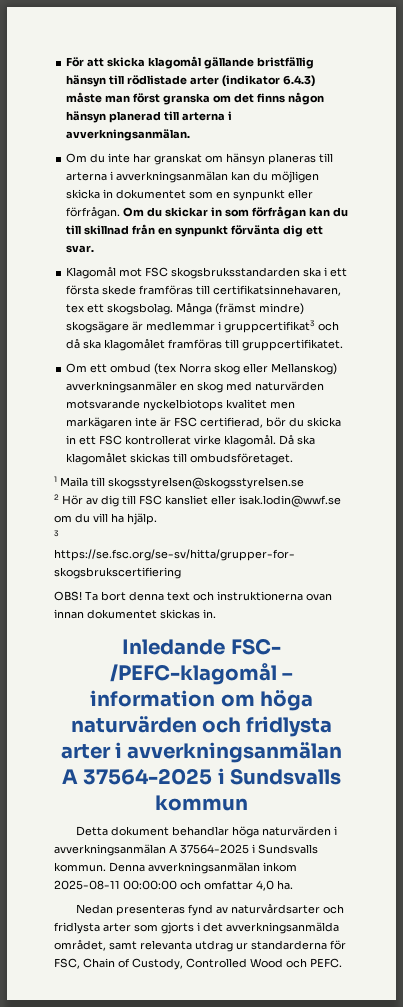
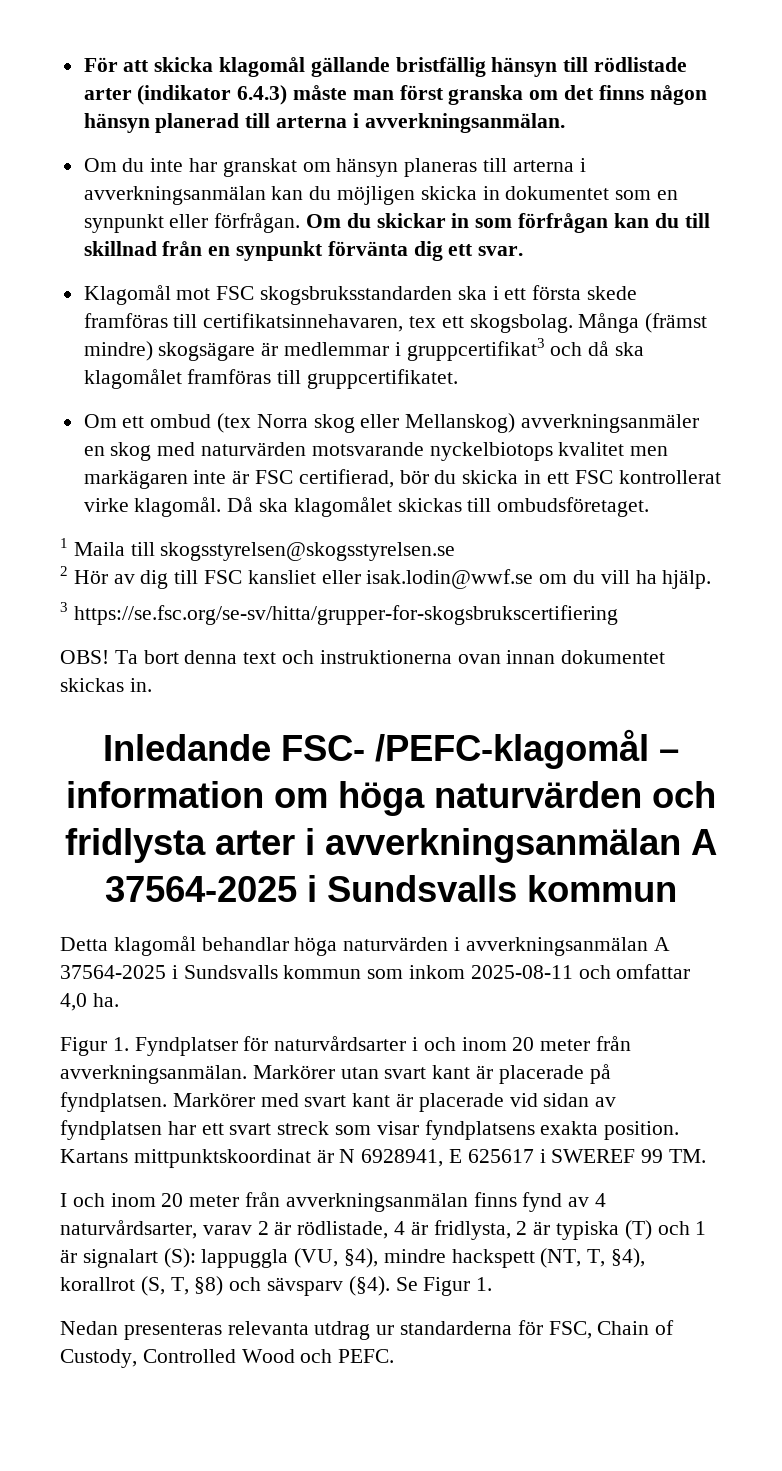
- Detta dokument behandlar höga naturvärden i avverkningsanmälan A 37564-2025 i Sundsvalls kommun. Denna avverkningsanmälan inkom 2025-08-11 00:00:00 och omfattar 4,0 ha.
+ Detta klagomål behandlar höga naturvärden i avverkningsanmälan A 37564-2025 i Sundsvalls kommun som inkom 2025-08-11 och omfattar 4,0 ha.
- Nedan presenteras fynd av naturvårdsarter och fridlysta arter som gjorts i det avverkningsanmälda området, samt relevanta utdrag ur standarderna för FSC, Chain of Custody, Controlled Wood och PEFC.
+ Figur 1. Fyndplatser för naturvårdsarter i och inom 20 meter från avverkningsanmälan. Markörer utan svart kant är placerade på fyndplatsen. Markörer med svart kant är placerade vid sidan av fyndplatsen har ett svart streck som visar fyndplatsens exakta position. Kartans mittpunktskoordinat är N 6928941, E 625617 i SWEREF 99 TM.
+ I och inom 20 meter från avverkningsanmälan finns fynd av 4 naturvårdsarter, varav 2 är rödlistade, 4 är fridlysta, 2 är typiska (T) och 1 är signalart (S): lappuggla (VU, §4), mindre hackspett (NT, T, §4), korallrot (S, T, §8) och sävsparv (§4). Se Figur 1.
+ Nedan presenteras relevanta utdrag ur standarderna för FSC, Chain of Custody, Controlled Wood och PEFC.

